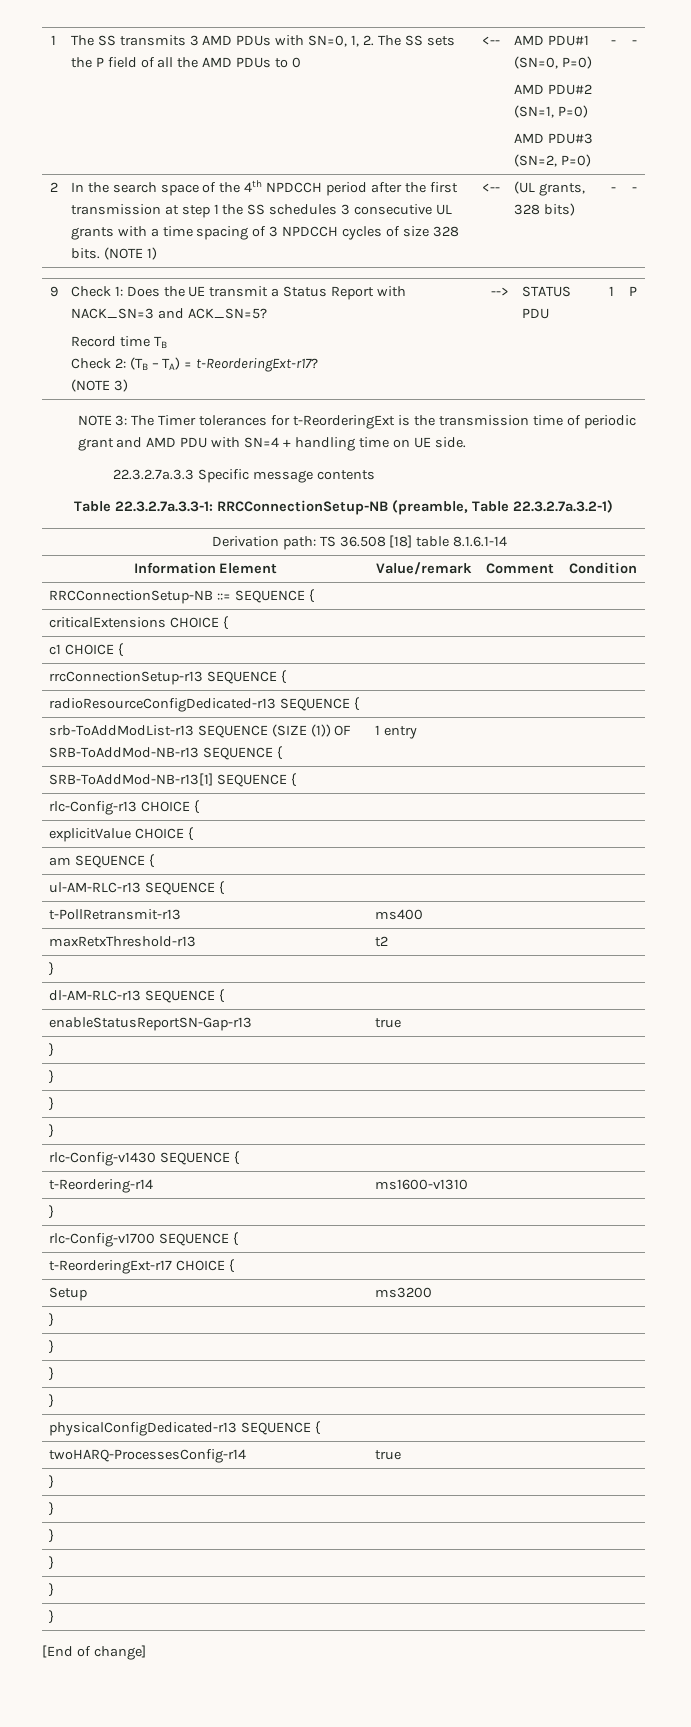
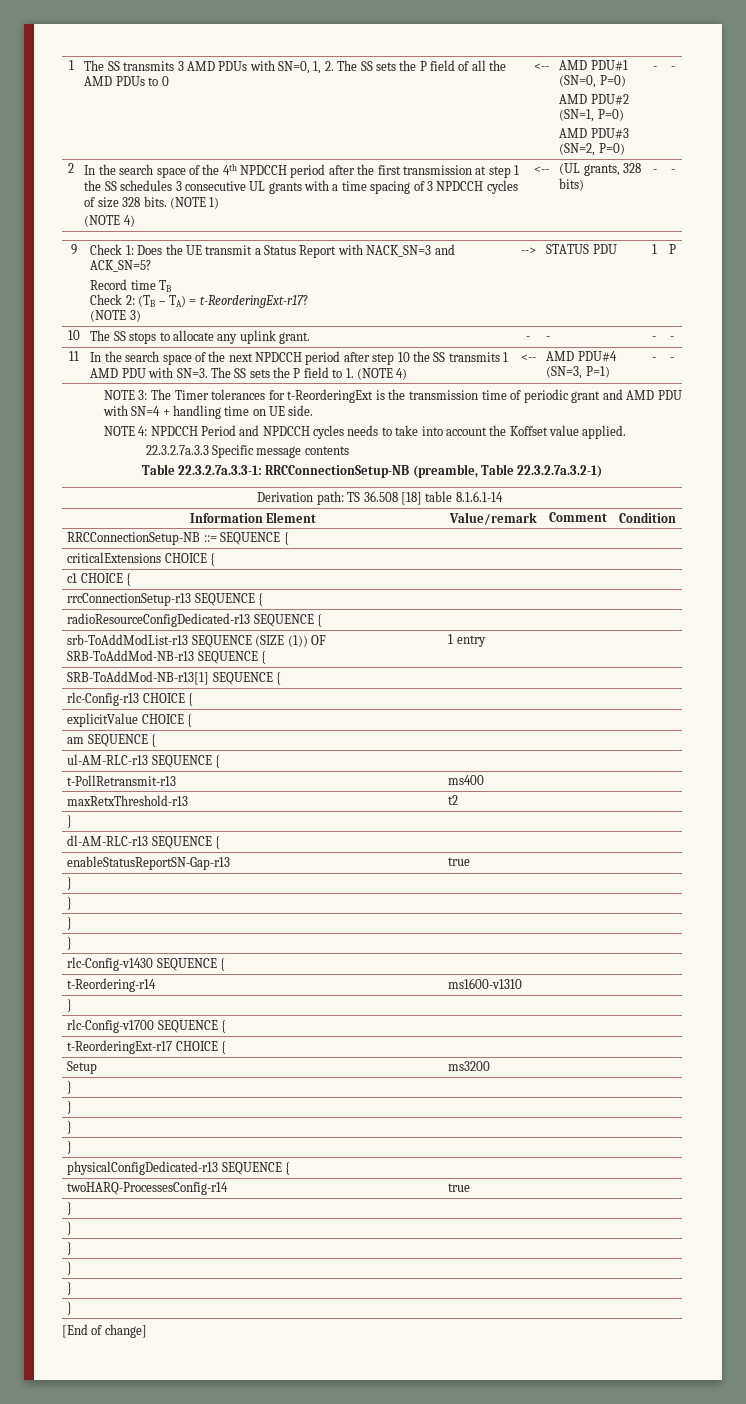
  (NOTE 1)
+ (NOTE 4)
+ 10 | The SS stops to allocate any uplink grant. | - | - | - | -
+ 11 | In the search space of the next NPDCCH period after step 10 the SS transmits 1 AMD PDU with SN=3. The SS sets the P field to 1. (NOTE 4) | <-- | AMD PDU#4 (SN=3, P=1) | - | -
+ NOTE 4: NPDCCH Period and NPDCCH cycles needs to take into account the Koffset value applied.

